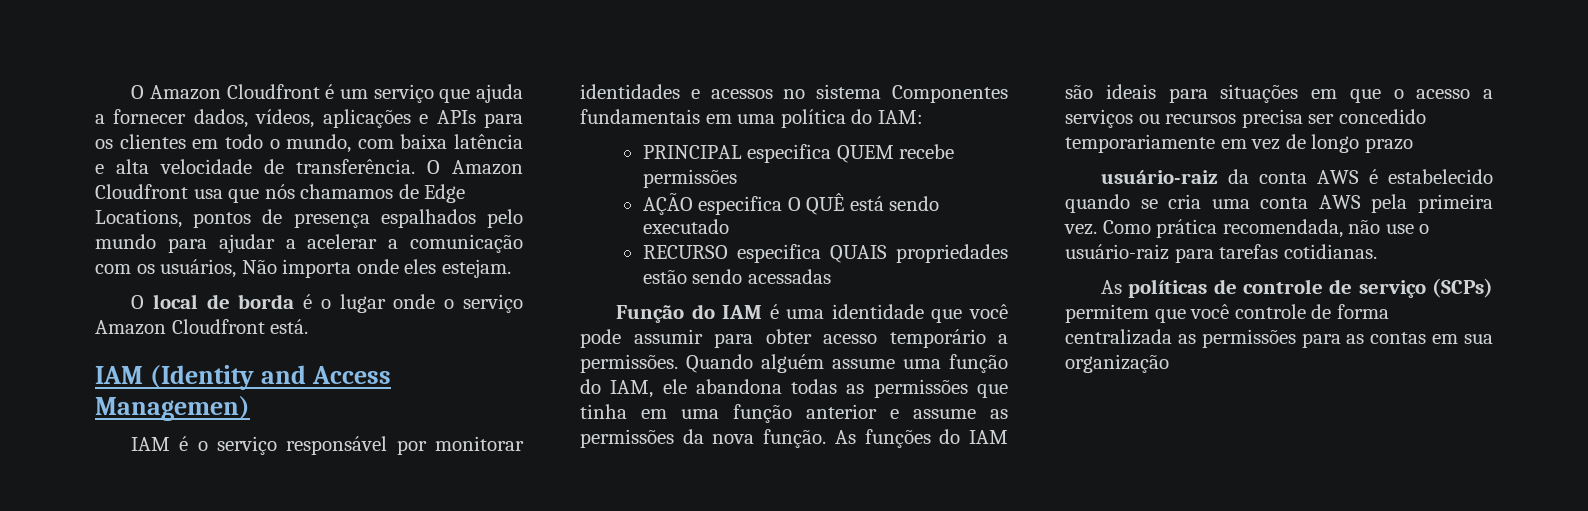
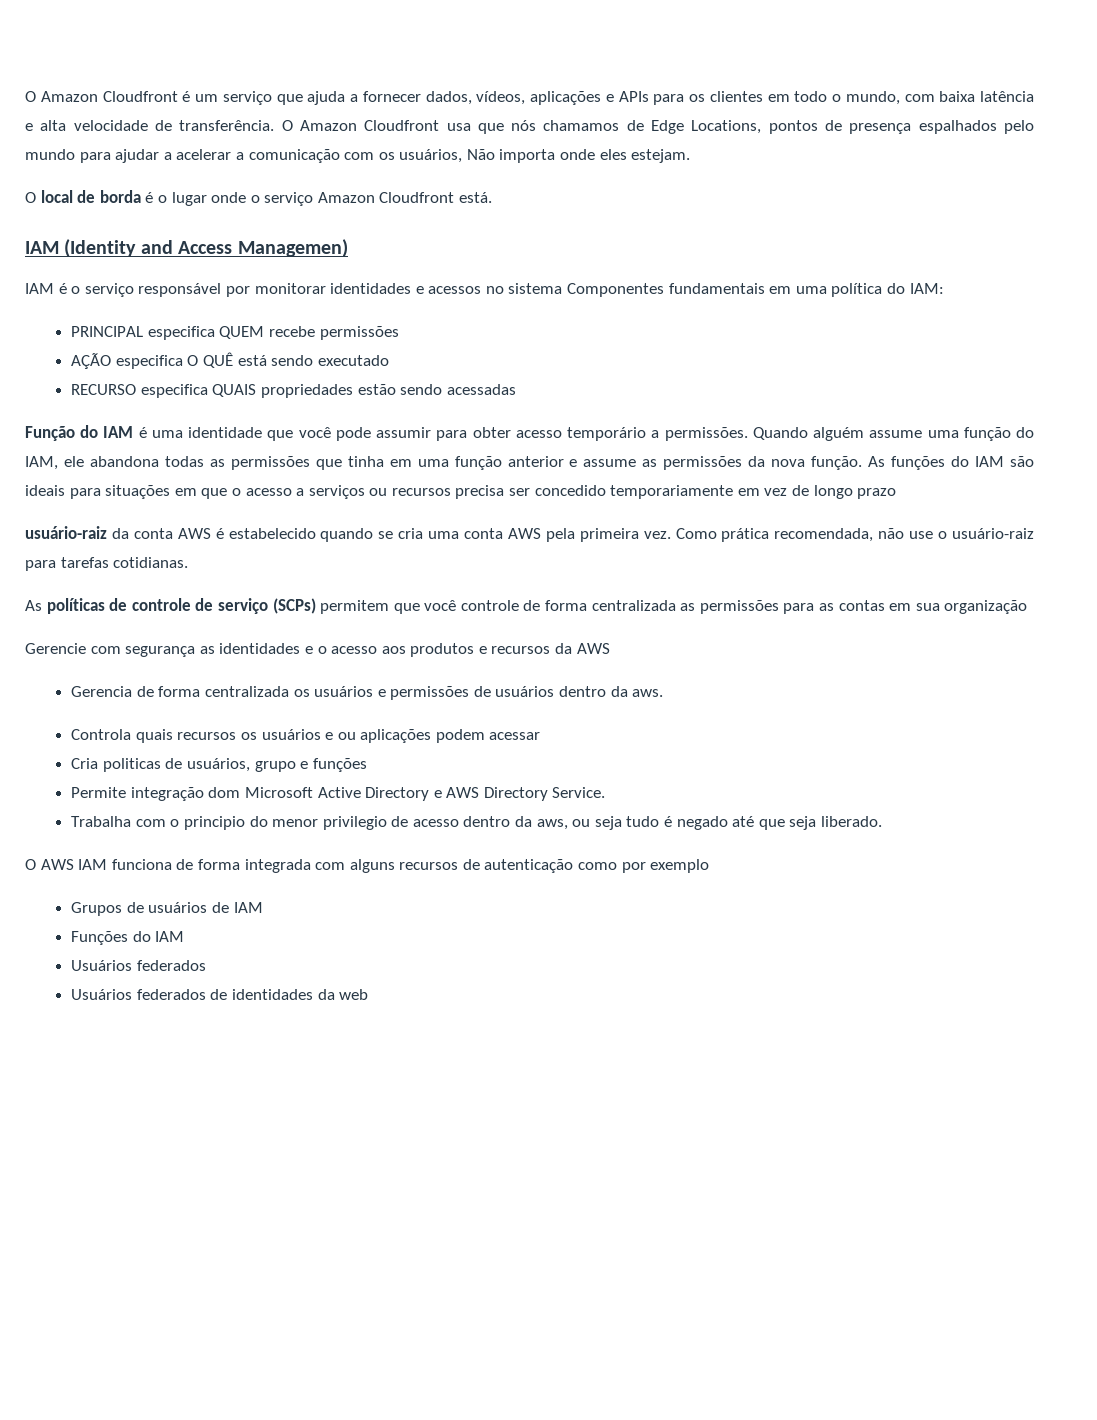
+ Gerencie com segurança as identidades e o acesso aos produtos e recursos da AWS
+ Gerencia de forma centralizada os usuários e permissões de usuários dentro da aws.
+ Controla quais recursos os usuários e ou aplicações podem acessar
+ Cria politicas de usuários, grupo e funções
+ Permite integração dom Microsoft Active Directory e AWS Directory Service.
+ Trabalha com o principio do menor privilegio de acesso dentro da aws, ou seja tudo é negado até que seja liberado.
+ O AWS IAM funciona de forma integrada com alguns recursos de autenticação como por exemplo
+ Grupos de usuários de IAM
+ Funções do IAM
+ Usuários federados
+ Usuários federados de identidades da web

